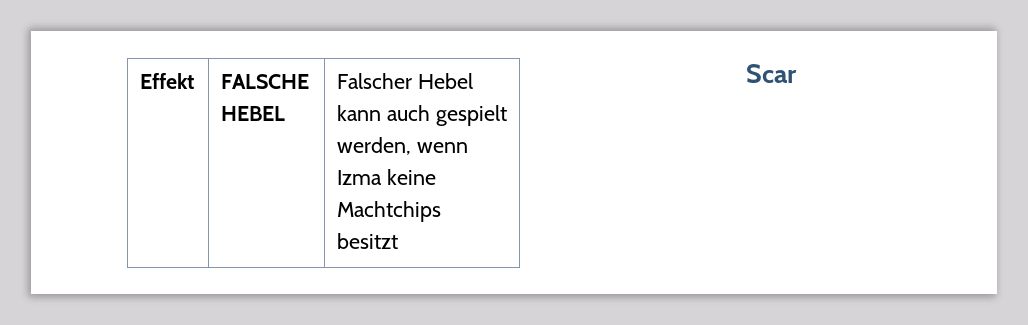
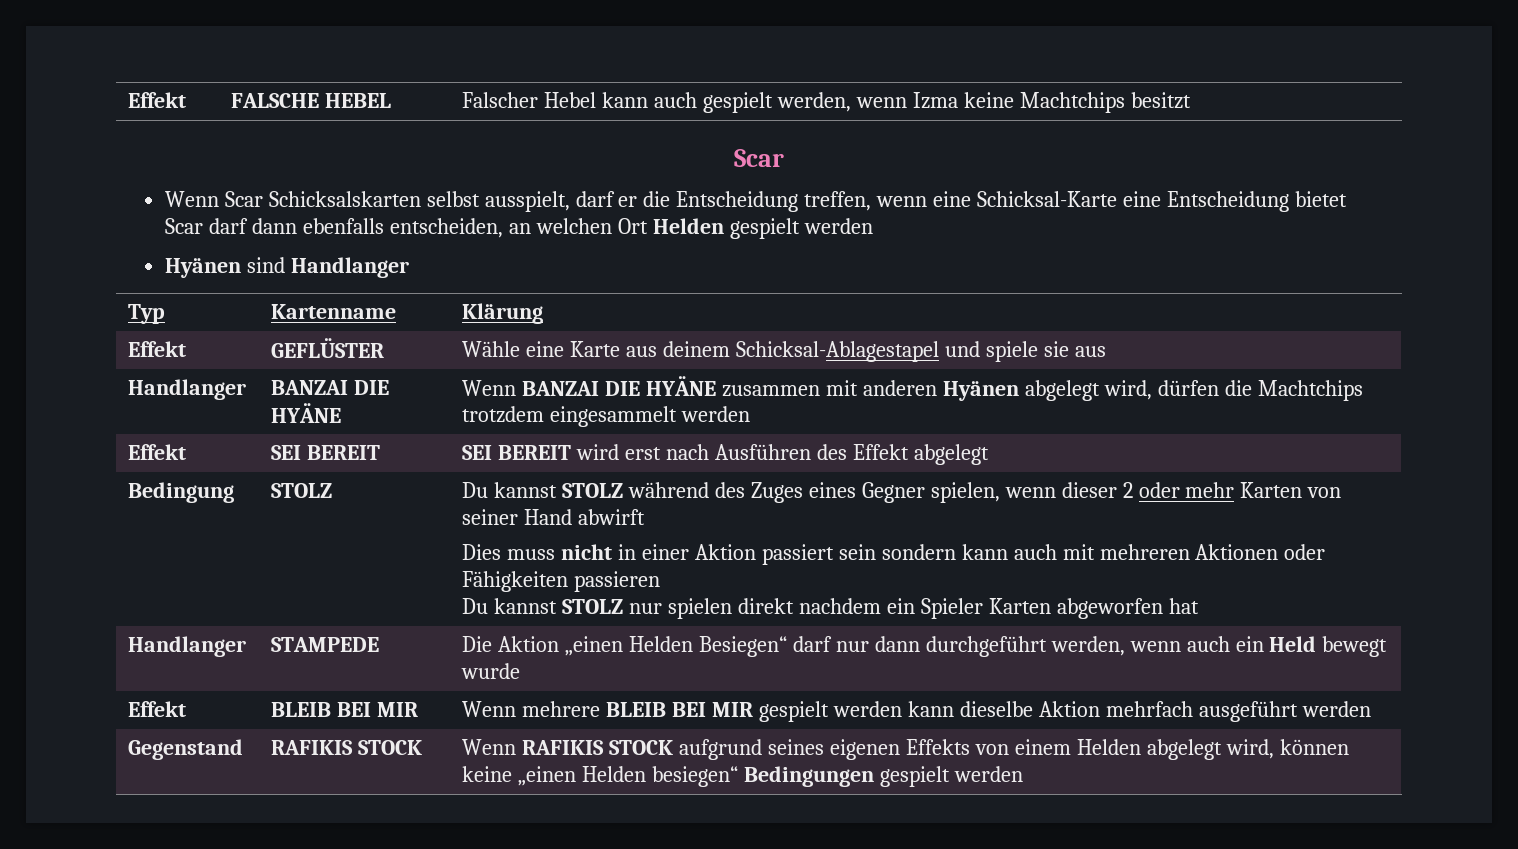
+ Wenn Scar Schicksalskarten selbst ausspielt, darf er die Entscheidung treffen, wenn eine Schicksal-Karte eine Entscheidung bietet
+ Scar darf dann ebenfalls entscheiden, an welchen Ort Helden gespielt werden
+ Hyänen sind Handlanger
+ Typ | Kartenname | Klärung
+ Effekt | GEFLÜSTER | Wähle eine Karte aus deinem Schicksal-Ablagestapel und spiele sie aus
+ Handlanger | BANZAI DIE HYÄNE | Wenn BANZAI DIE HYÄNE zusammen mit anderen Hyänen abgelegt wird, dürfen die Machtchips trotzdem eingesammelt werden
+ Effekt | SEI BEREIT | SEI BEREIT wird erst nach Ausführen des Effekt abgelegt
+ Bedingung | STOLZ | Du kannst STOLZ während des Zuges eines Gegner spielen, wenn dieser 2 oder mehr Karten von seiner Hand abwirft
+ Dies muss nicht in einer Aktion passiert sein sondern kann auch mit mehreren Aktionen oder Fähigkeiten passieren
+ Du kannst STOLZ nur spielen direkt nachdem ein Spieler Karten abgeworfen hat
+ Handlanger | STAMPEDE | Die Aktion „einen Helden Besiegen“ darf nur dann durchgeführt werden, wenn auch ein Held bewegt wurde
+ Effekt | BLEIB BEI MIR | Wenn mehrere BLEIB BEI MIR gespielt werden kann dieselbe Aktion mehrfach ausgeführt werden
+ Gegenstand | RAFIKIS STOCK | Wenn RAFIKIS STOCK aufgrund seines eigenen Effekts von einem Helden abgelegt wird, können keine „einen Helden besiegen“ Bedingungen gespielt werden

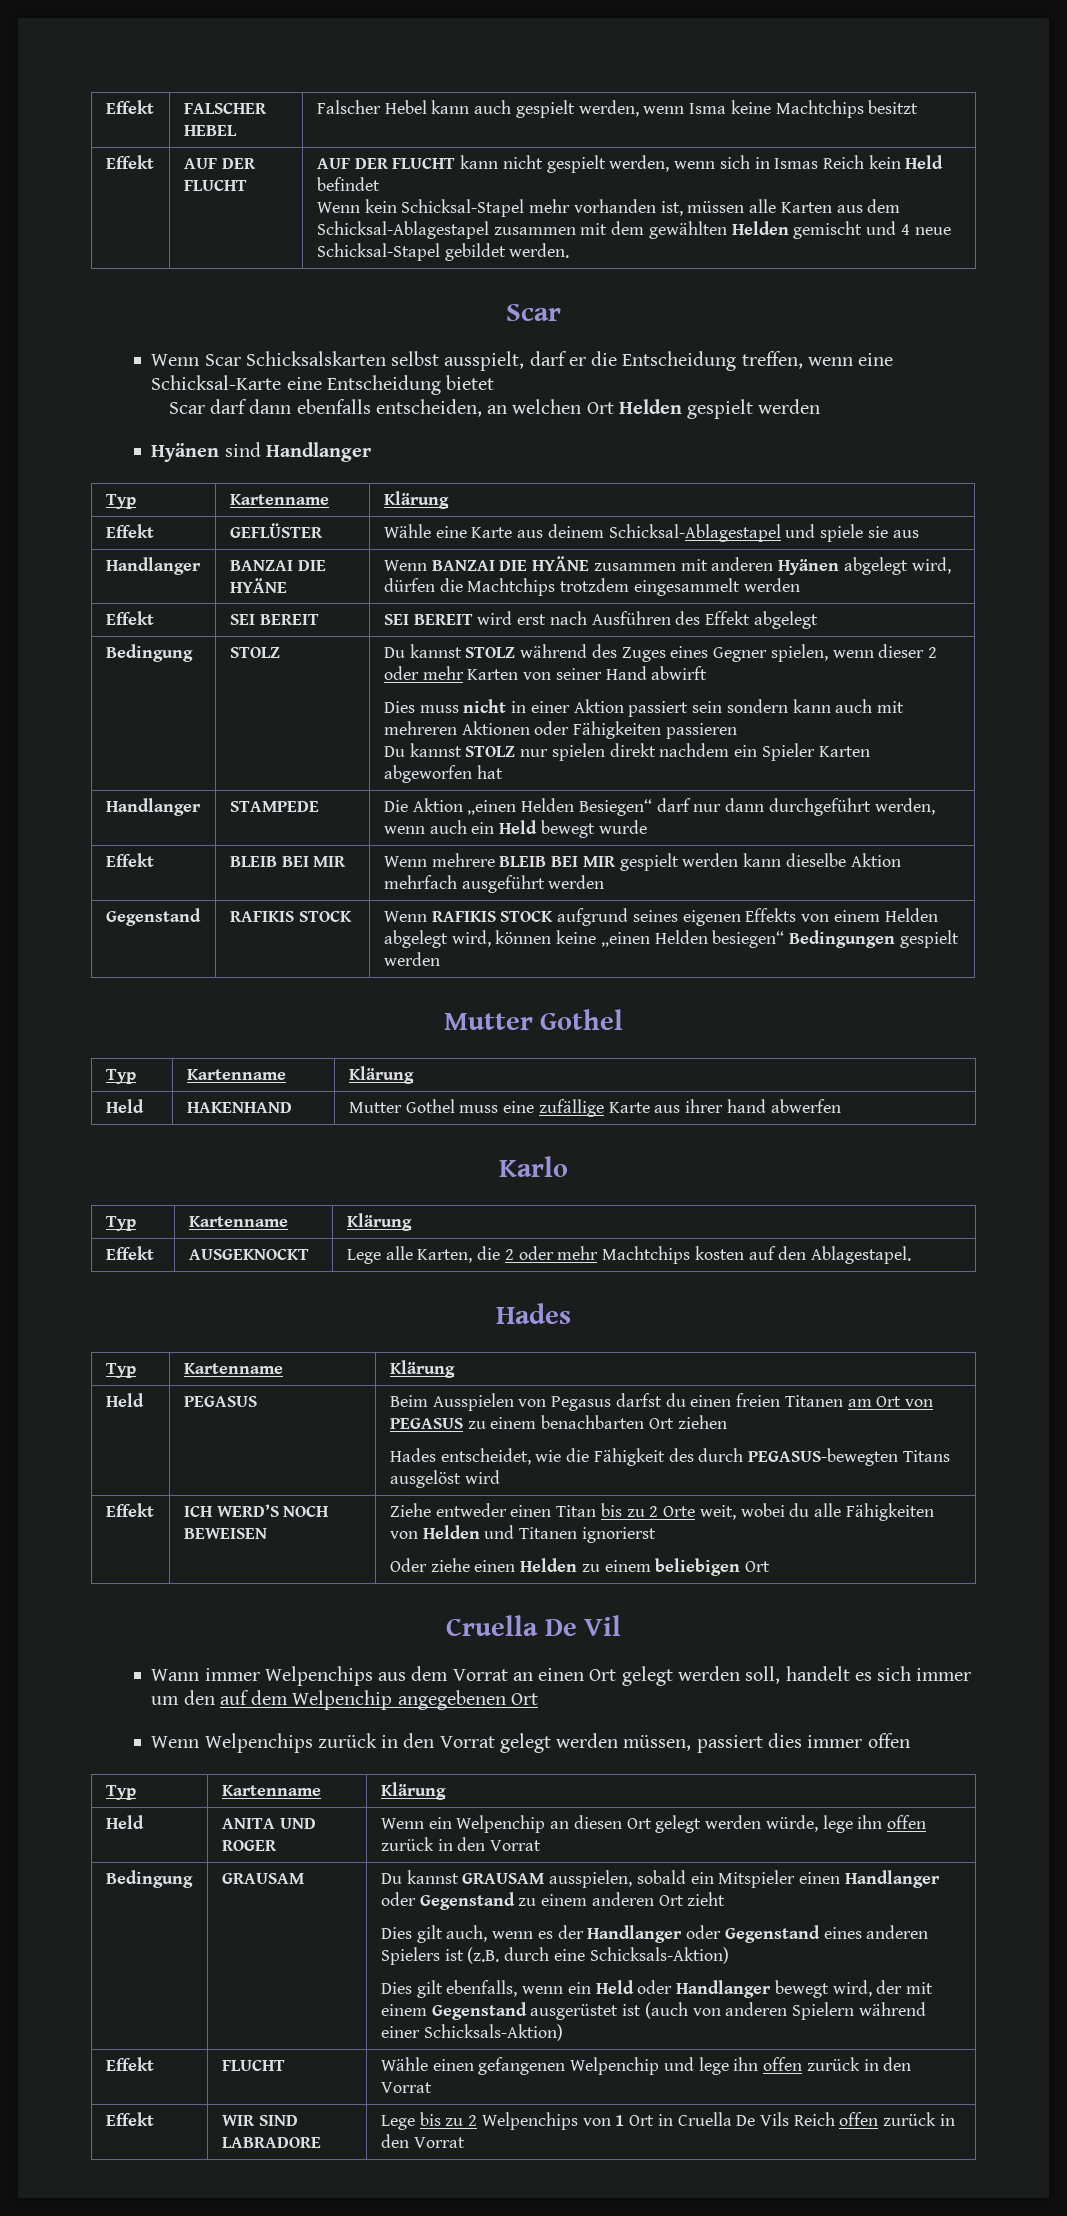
- Effekt | FALSCHE HEBEL | Falscher Hebel kann auch gespielt werden, wenn Izma keine Machtchips besitzt
+ Effekt | FALSCHER HEBEL | Falscher Hebel kann auch gespielt werden, wenn Isma keine Machtchips besitzt
+ Effekt | AUF DER FLUCHT | AUF DER FLUCHT kann nicht gespielt werden, wenn sich in Ismas Reich kein Held befindet
+ Wenn kein Schicksal-Stapel mehr vorhanden ist, müssen alle Karten aus dem Schicksal-Ablagestapel zusammen mit dem gewählten Helden gemischt und 4 neue Schicksal-Stapel gebildet werden.
  Gegenstand | RAFIKIS STOCK | Wenn RAFIKIS STOCK aufgrund seines eigenen Effekts von einem Helden abgelegt wird, können keine „einen Helden besiegen“ Bedingungen gespielt werden
+ Mutter Gothel
+ Typ | Kartenname | Klärung
+ Held | HAKENHAND | Mutter Gothel muss eine zufällige Karte aus ihrer hand abwerfen
+ Karlo
+ Typ | Kartenname | Klärung
+ Effekt | AUSGEKNOCKT | Lege alle Karten, die 2 oder mehr Machtchips kosten auf den Ablagestapel.
+ Hades
+ Typ | Kartenname | Klärung
+ Held | PEGASUS | Beim Ausspielen von Pegasus darfst du einen freien Titanen am Ort von PEGASUS zu einem benachbarten Ort ziehen
+ Hades entscheidet, wie die Fähigkeit des durch PEGASUS-bewegten Titans ausgelöst wird
+ Effekt | ICH WERD’S NOCH BEWEISEN | Ziehe entweder einen Titan bis zu 2 Orte weit, wobei du alle Fähigkeiten von Helden und Titanen ignorierst
+ Oder ziehe einen Helden zu einem beliebigen Ort
+ Cruella De Vil
+ Wann immer Welpenchips aus dem Vorrat an einen Ort gelegt werden soll, handelt es sich immer um den auf dem Welpenchip angegebenen Ort
+ Wenn Welpenchips zurück in den Vorrat gelegt werden müssen, passiert dies immer offen
+ Typ | Kartenname | Klärung
+ Held | ANITA UND ROGER | Wenn ein Welpenchip an diesen Ort gelegt werden würde, lege ihn offen zurück in den Vorrat
+ Bedingung | GRAUSAM | Du kannst GRAUSAM ausspielen, sobald ein Mitspieler einen Handlanger oder Gegenstand zu einem anderen Ort zieht
+ Dies gilt auch, wenn es der Handlanger oder Gegenstand eines anderen Spielers ist (z.B. durch eine Schicksals-Aktion)
+ Dies gilt ebenfalls, wenn ein Held oder Handlanger bewegt wird, der mit einem Gegenstand ausgerüstet ist (auch von anderen Spielern während einer Schicksals-Aktion)
+ Effekt | FLUCHT | Wähle einen gefangenen Welpenchip und lege ihn offen zurück in den Vorrat
+ Effekt | WIR SIND LABRADORE | Lege bis zu 2 Welpenchips von 1 Ort in Cruella De Vils Reich offen zurück in den Vorrat

